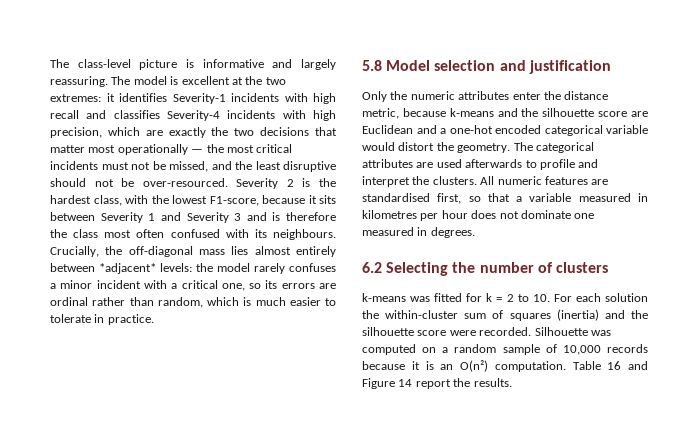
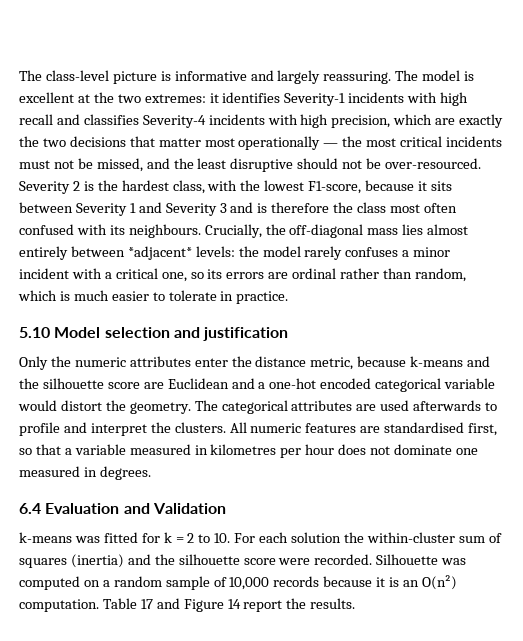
- 5.8 Model selection and justification
+ 5.10 Model selection and justification
- 6.2 Selecting the number of clusters
+ 6.4 Evaluation and Validation
- Table 16 and Figure 14 report the results.
+ Table 17 and Figure 14 report the results.

